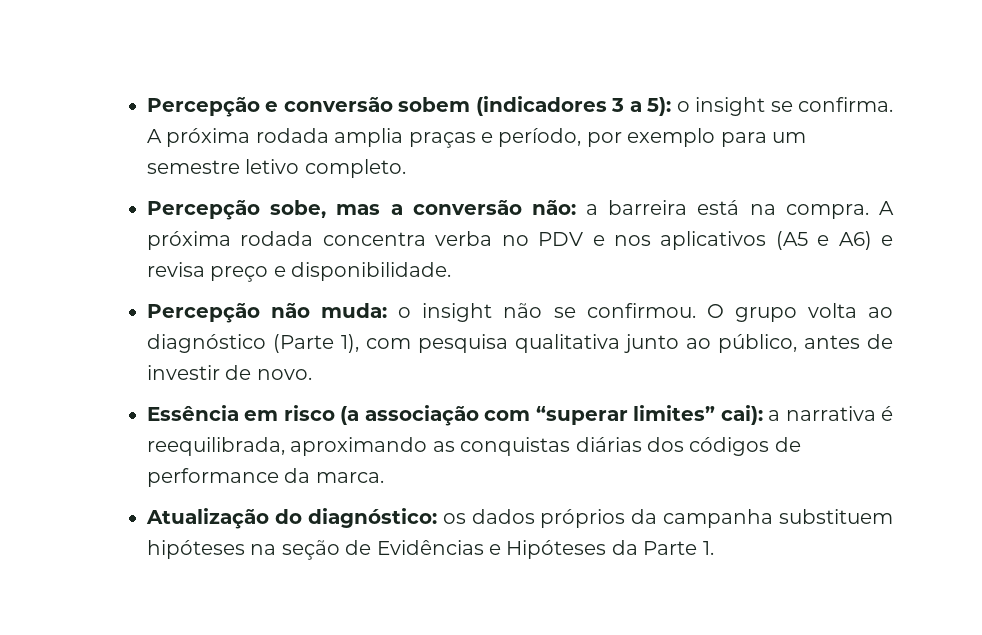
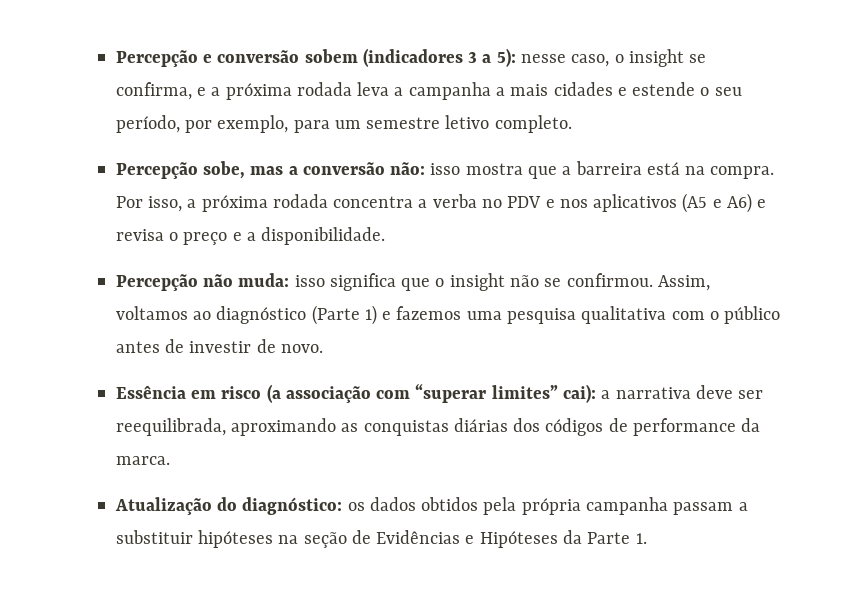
- Percepção e conversão sobem (indicadores 3 a 5): o insight se confirma. A próxima rodada amplia praças e período, por exemplo para um semestre letivo completo.
+ Percepção e conversão sobem (indicadores 3 a 5): nesse caso, o insight se confirma, e a próxima rodada leva a campanha a mais cidades e estende o seu período, por exemplo, para um semestre letivo completo.
- Percepção sobe, mas a conversão não: a barreira está na compra.
+ Percepção sobe, mas a conversão não: isso mostra que a barreira está na compra.
- A próxima rodada concentra verba no PDV e nos aplicativos (A5 e A6) e revisa preço e disponibilidade.
+ Por isso, a próxima rodada concentra a verba no PDV e nos aplicativos (A5 e A6) e revisa o preço e a disponibilidade.
- Percepção não muda: o insight não se confirmou.
+ Percepção não muda: isso significa que o insight não se confirmou.
- O grupo volta ao diagnóstico (Parte 1), com pesquisa qualitativa junto ao público, antes de investir de novo.
+ Assim, voltamos ao diagnóstico (Parte 1) e fazemos uma pesquisa qualitativa com o público antes de investir de novo.
- Essência em risco (a associação com “superar limites” cai): a narrativa é reequilibrada, aproximando as conquistas diárias dos códigos de performance da marca.
+ Essência em risco (a associação com “superar limites” cai): a narrativa deve ser reequilibrada, aproximando as conquistas diárias dos códigos de performance da marca.
- Atualização do diagnóstico: os dados próprios da campanha substituem hipóteses na seção de Evidências e Hipóteses da Parte 1.
+ Atualização do diagnóstico: os dados obtidos pela própria campanha passam a substituir hipóteses na seção de Evidências e Hipóteses da Parte 1.

